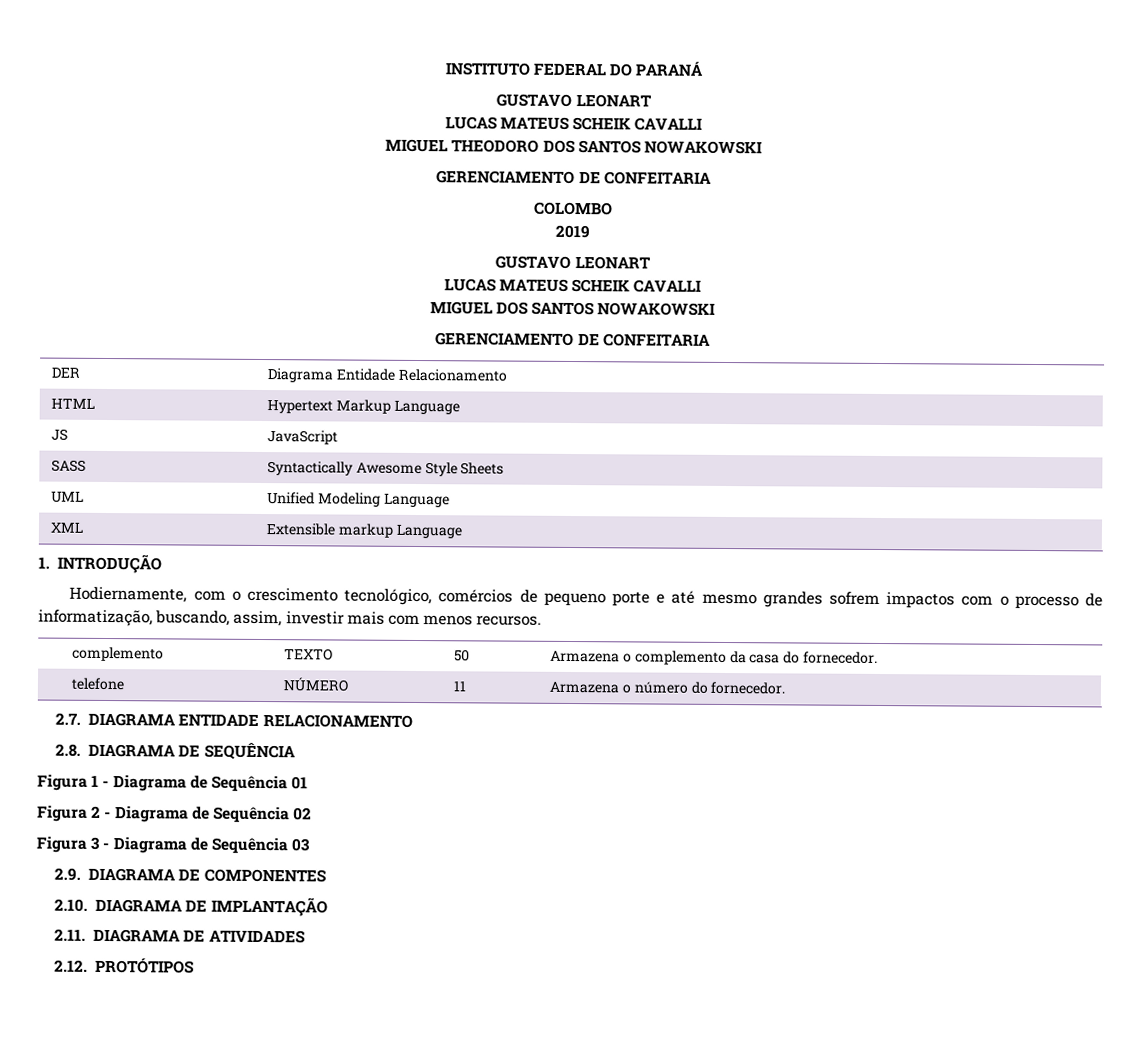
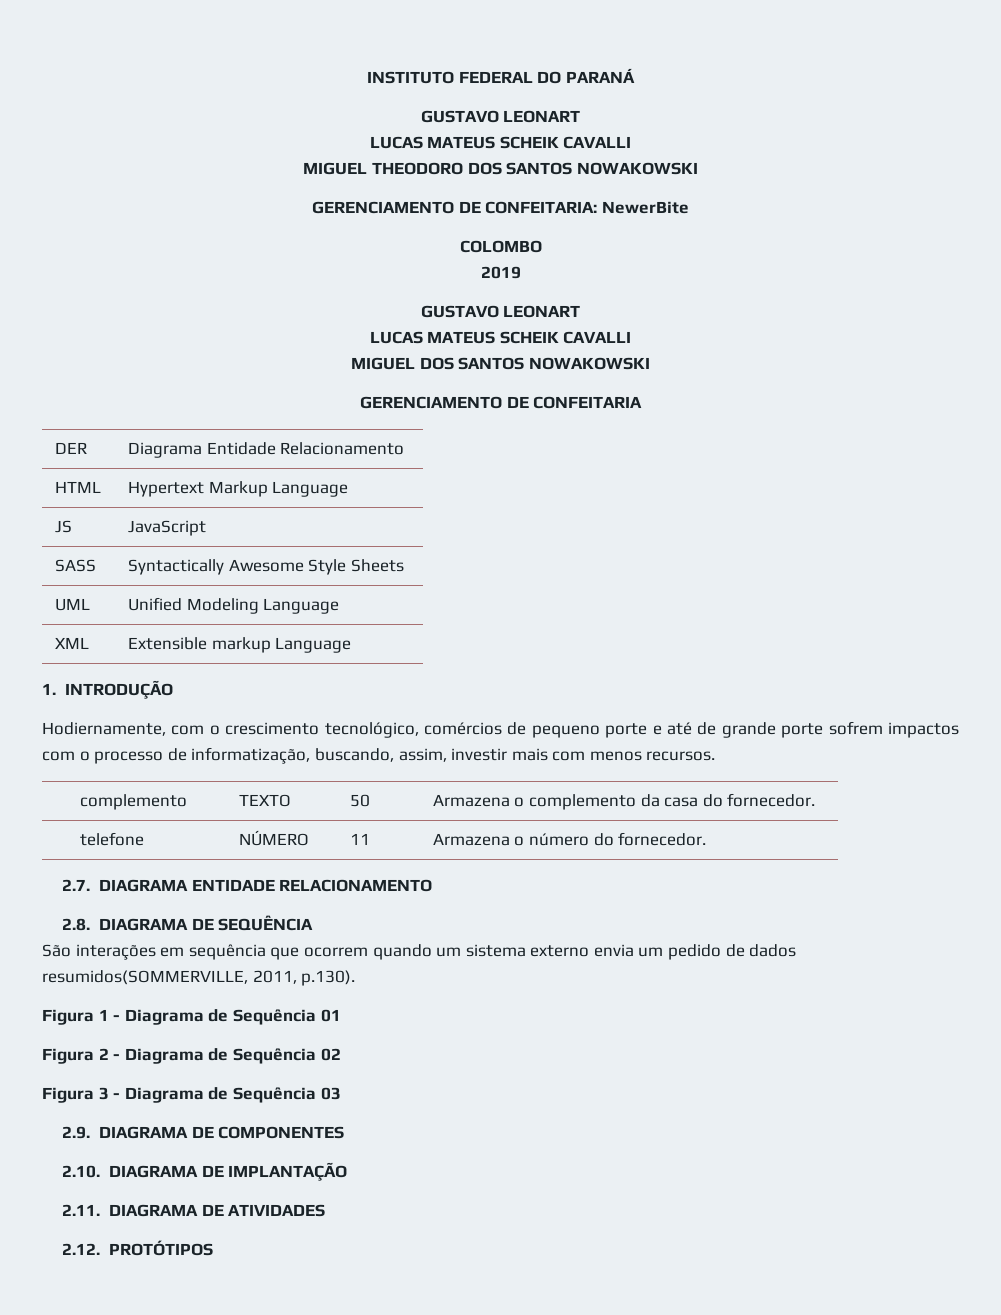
  MIGUEL THEODORO DOS SANTOS NOWAKOWSKI
- GERENCIAMENTO DE CONFEITARIA
+ GERENCIAMENTO DE CONFEITARIA: NewerBite
- Hodiernamente, com o crescimento tecnológico, comércios de pequeno porte e até mesmo grandes sofrem impactos com o processo de informatização, buscando, assim, investir mais com menos recursos.
+ Hodiernamente, com o crescimento tecnológico, comércios de pequeno porte e até de grande porte sofrem impactos com o processo de informatização, buscando, assim, investir mais com menos recursos.
+ São interações em sequência que ocorrem quando um sistema externo envia um pedido de dados resumidos(SOMMERVILLE, 2011, p.130).

